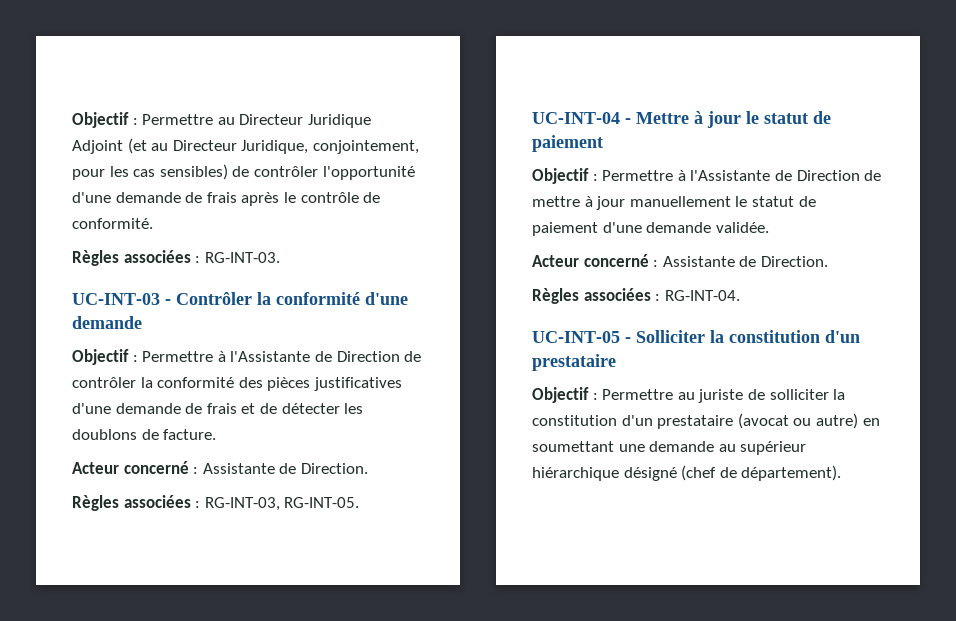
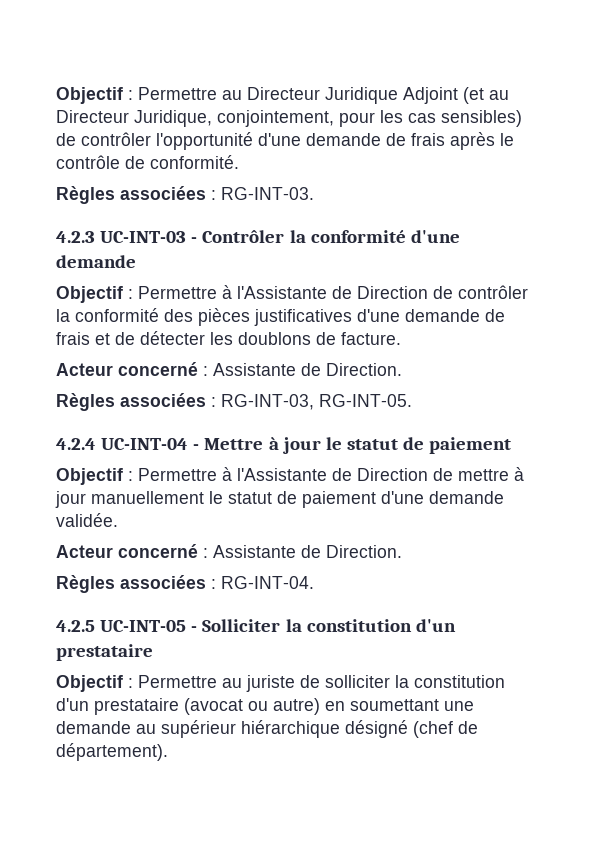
- UC-INT-03 - Contrôler la conformité d'une demande
+ 4.2.3 UC-INT-03 - Contrôler la conformité d'une demande
- UC-INT-04 - Mettre à jour le statut de paiement
+ 4.2.4 UC-INT-04 - Mettre à jour le statut de paiement
- UC-INT-05 - Solliciter la constitution d'un prestataire
+ 4.2.5 UC-INT-05 - Solliciter la constitution d'un prestataire

